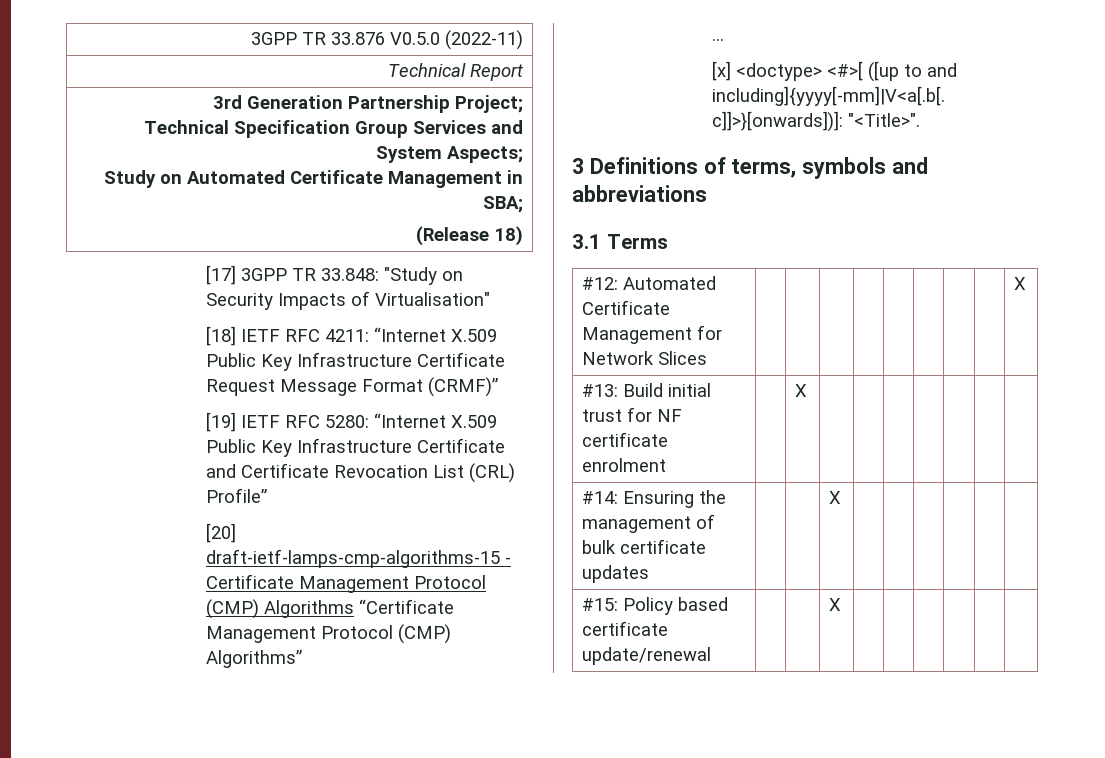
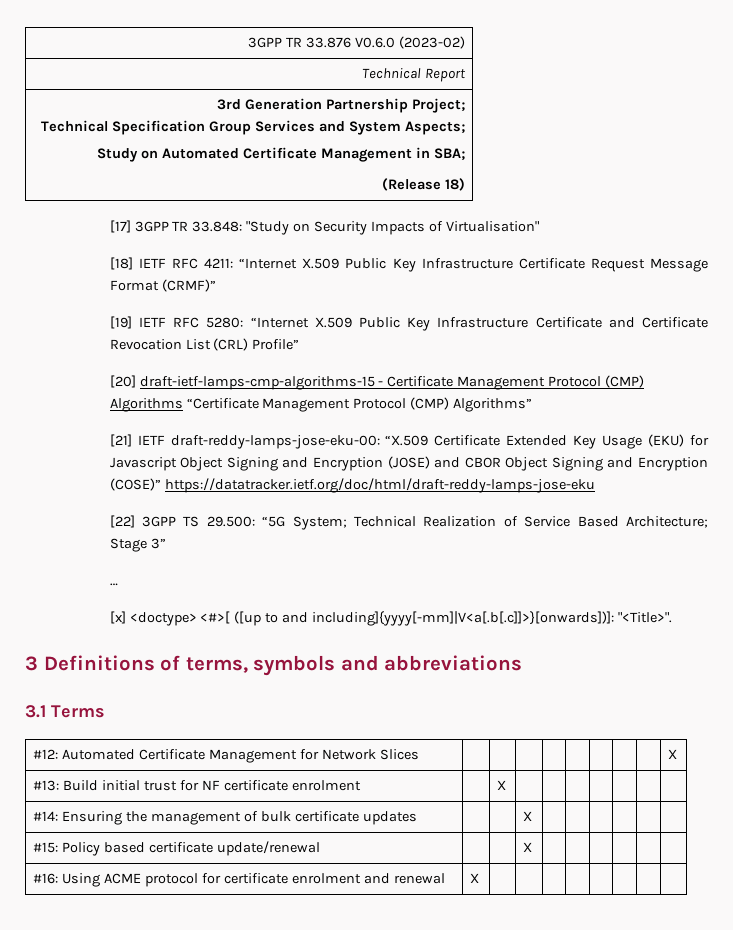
- 3GPP TR 33.876 V0.5.0 (2022-11)
+ 3GPP TR 33.876 V0.6.0 (2023-02)
+ [21] IETF draft-reddy-lamps-jose-eku-00: “X.509 Certificate Extended Key Usage (EKU) for Javascript Object Signing and Encryption (JOSE) and CBOR Object Signing and Encryption (COSE)” https://datatracker.ietf.org/doc/html/draft-reddy-lamps-jose-eku
+ [22] 3GPP TS 29.500: “5G System; Technical Realization of Service Based Architecture; Stage 3”
+ #16: Using ACME protocol for certificate enrolment and renewal | X | | | | | | | |

